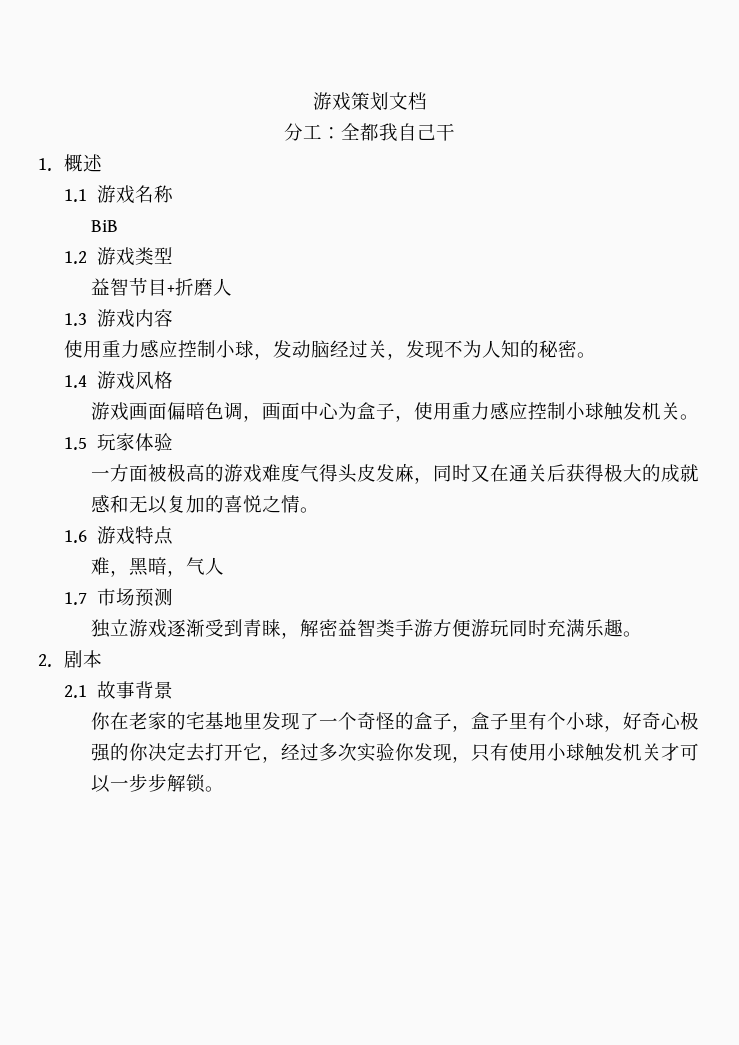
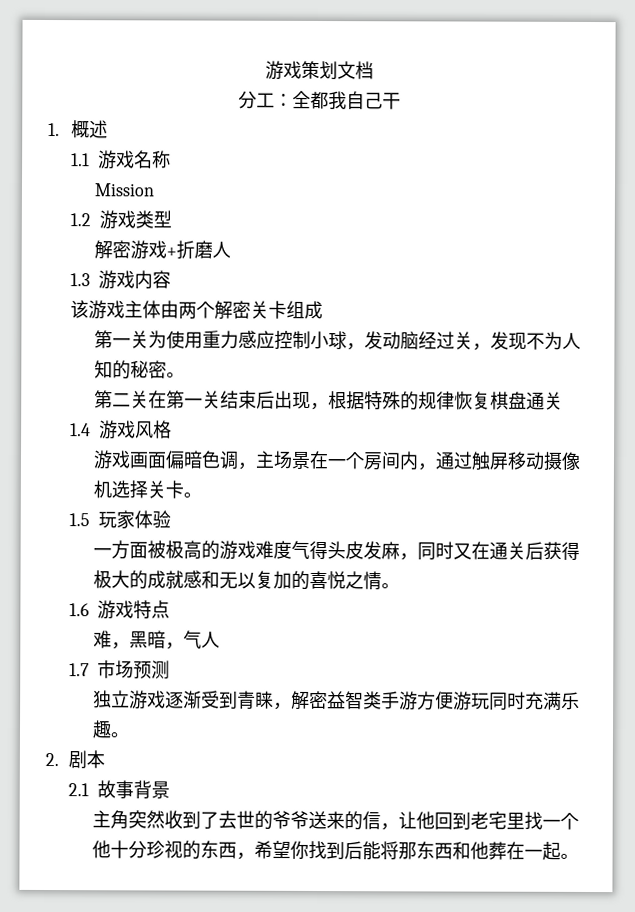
- BiB
+ Mission
- 益智节目+折磨人
+ 解密游戏+折磨人
- 使用重力感应控制小球，发动脑经过关，发现不为人知的秘密。
+ 该游戏主体由两个解密关卡组成
+ 第一关为使用重力感应控制小球，发动脑经过关，发现不为人知的秘密。
+ 第二关在第一关结束后出现，根据特殊的规律恢复棋盘通关
- 游戏画面偏暗色调，画面中心为盒子，使用重力感应控制小球触发机关。
+ 游戏画面偏暗色调，主场景在一个房间内，通过触屏移动摄像机选择关卡。
- 你在老家的宅基地里发现了一个奇怪的盒子，盒子里有个小球，好奇心极强的你决定去打开它，经过多次实验你发现，只有使用小球触发机关才可以一步步解锁。
+ 主角突然收到了去世的爷爷送来的信，让他回到老宅里找一个他十分珍视的东西，希望你找到后能将那东西和他葬在一起。

